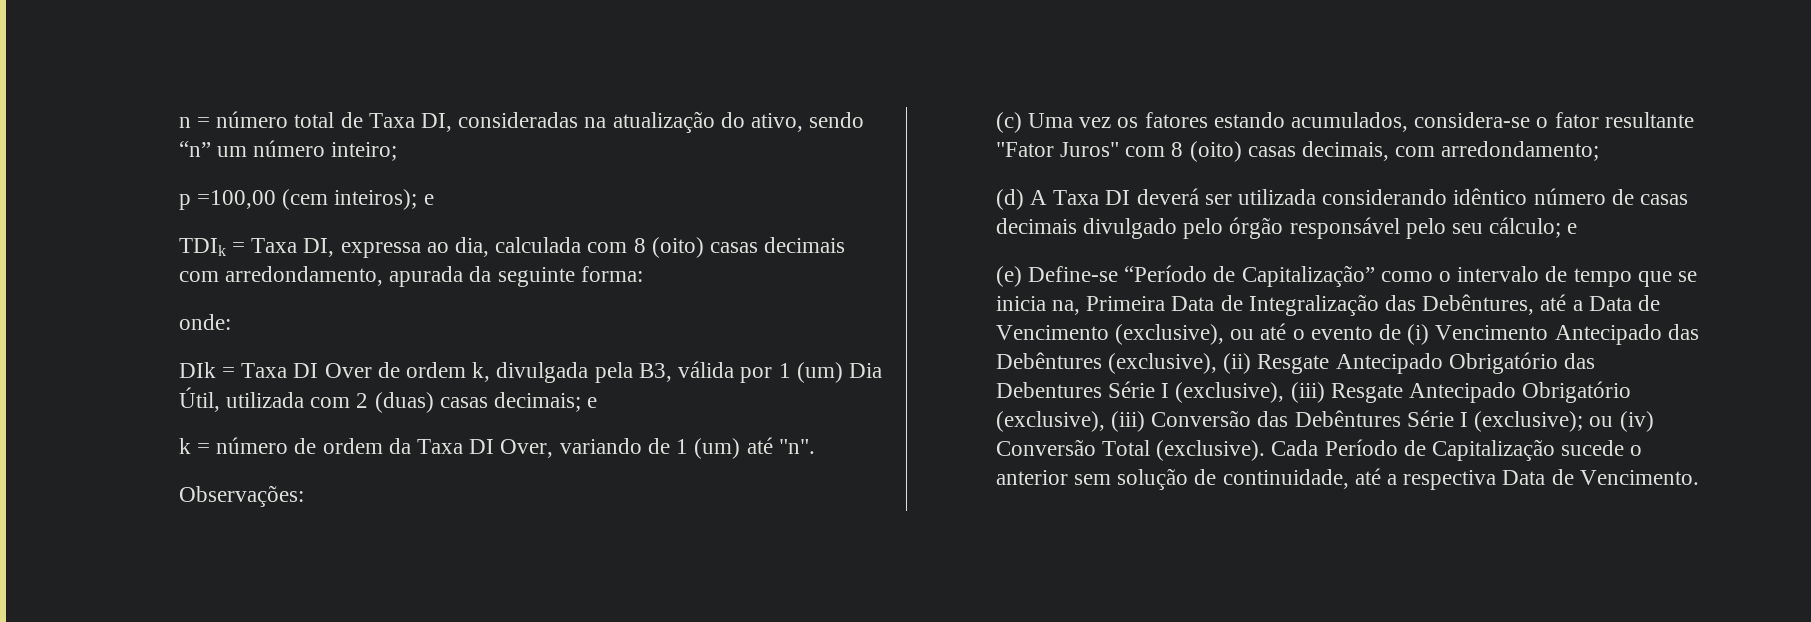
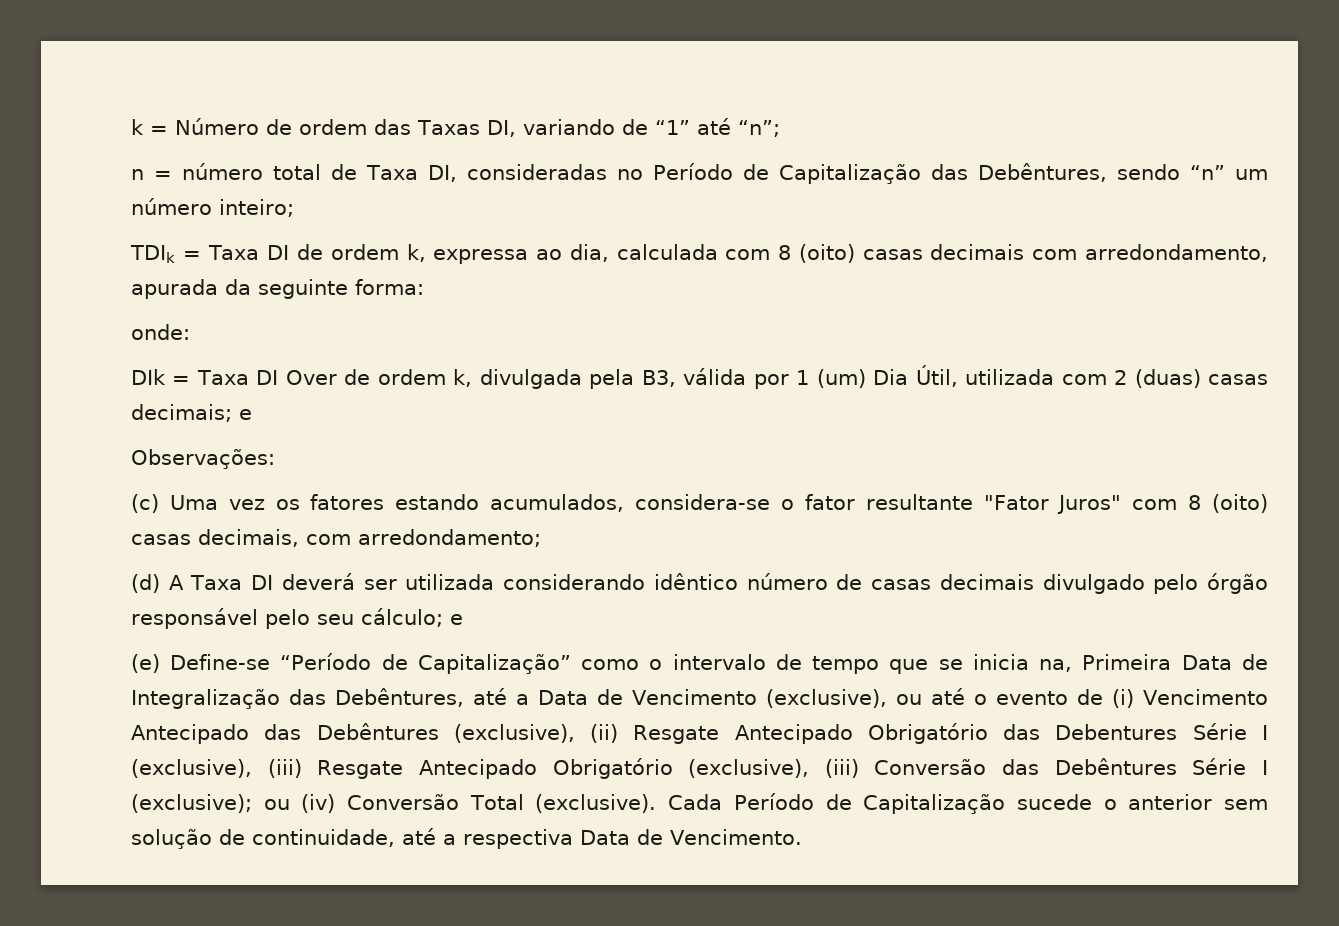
+ k = Número de ordem das Taxas DI, variando de “1” até “n”;
- n = número total de Taxa DI, consideradas na atualização do ativo, sendo “n” um número inteiro;
+ n = número total de Taxa DI, consideradas no Período de Capitalização das Debêntures, sendo “n” um número inteiro;
- p =100,00 (cem inteiros); e
- TDIk = Taxa DI, expressa ao dia, calculada com 8 (oito) casas decimais com arredondamento, apurada da seguinte forma:
+ TDIk = Taxa DI de ordem k, expressa ao dia, calculada com 8 (oito) casas decimais com arredondamento, apurada da seguinte forma:
- k = número de ordem da Taxa DI Over, variando de 1 (um) até "n".

